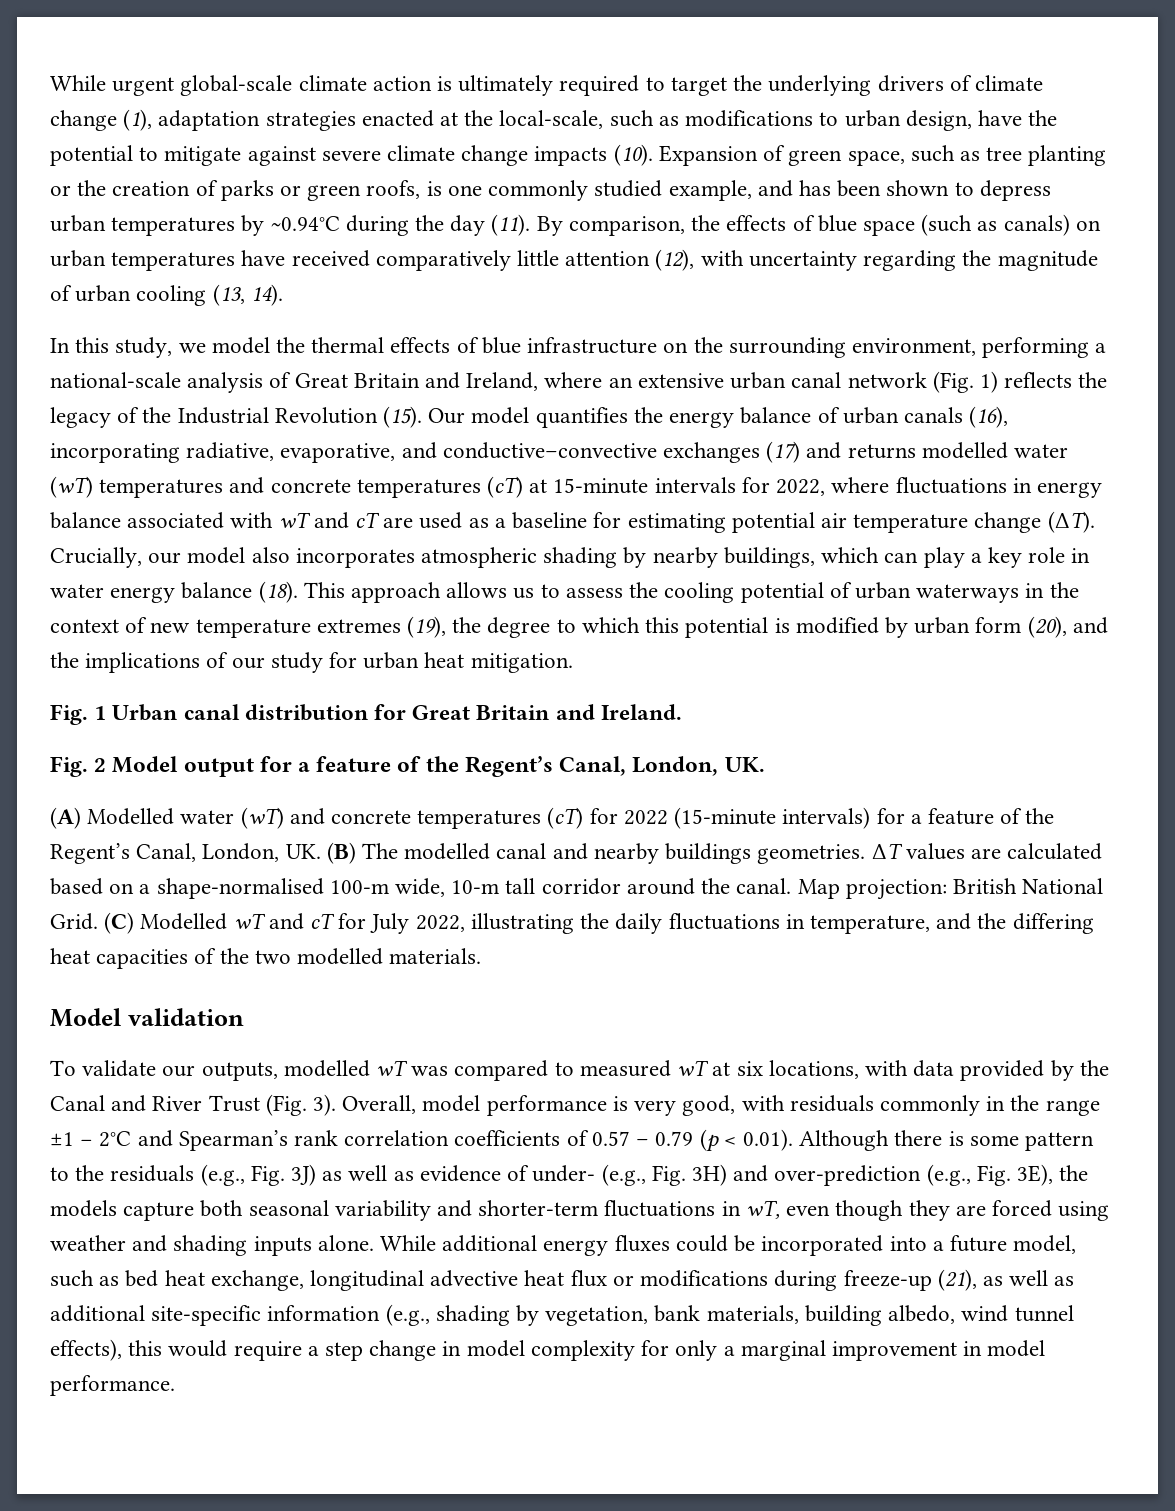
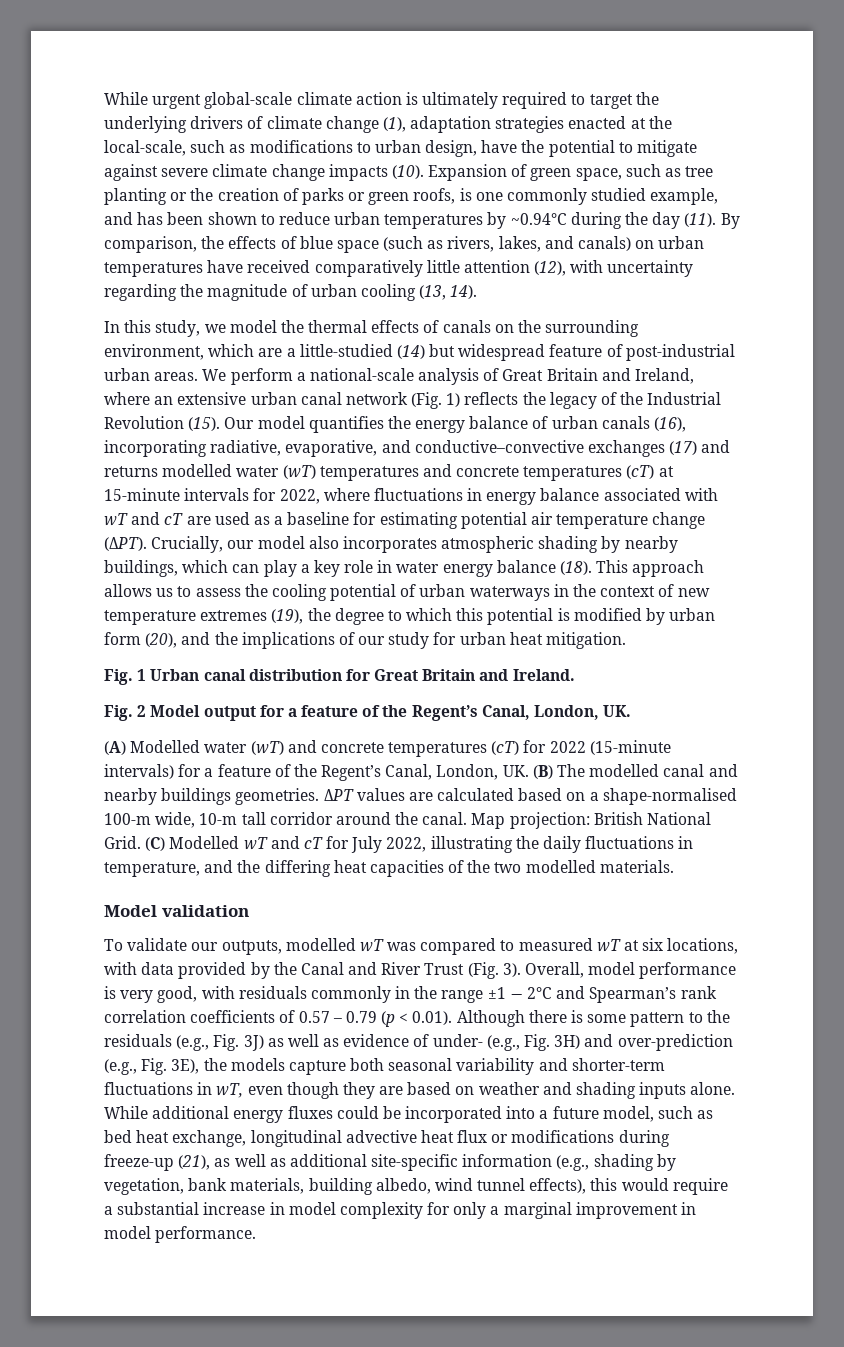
- Expansion of green space, such as tree planting or the creation of parks or green roofs, is one commonly studied example, and has been shown to depress urban temperatures by ~0.94°C during the day (11).
+ Expansion of green space, such as tree planting or the creation of parks or green roofs, is one commonly studied example, and has been shown to reduce urban temperatures by ~0.94°C during the day (11).
- By comparison, the effects of blue space (such as canals) on urban temperatures have received comparatively little attention (12), with uncertainty regarding the magnitude of urban cooling (13, 14).
+ By comparison, the effects of blue space (such as rivers, lakes, and canals) on urban temperatures have received comparatively little attention (12), with uncertainty regarding the magnitude of urban cooling (13, 14).
- In this study, we model the thermal effects of blue infrastructure on the surrounding environment, performing a national-scale analysis of Great Britain and Ireland, where an extensive urban canal network (Fig. 1) reflects the legacy of the Industrial Revolution (15).
+ In this study, we model the thermal effects of canals on the surrounding environment, which are a little-studied (14) but widespread feature of post-industrial urban areas. We perform a national-scale analysis of Great Britain and Ireland, where an extensive urban canal network (Fig. 1) reflects the legacy of the Industrial Revolution (15).
- Our model quantifies the energy balance of urban canals (16), incorporating radiative, evaporative, and conductive–convective exchanges (17) and returns modelled water (wT) temperatures and concrete temperatures (cT) at 15-minute intervals for 2022, where fluctuations in energy balance associated with wT and cT are used as a baseline for estimating potential air temperature change (ΔT). Crucially, our model also incorporates atmospheric shading by nearby buildings, which can play a key role in water energy balance (18).
+ Our model quantifies the energy balance of urban canals (16), incorporating radiative, evaporative, and conductive–convective exchanges (17) and returns modelled water (wT) temperatures and concrete temperatures (cT) at 15-minute intervals for 2022, where fluctuations in energy balance associated with wT and cT are used as a baseline for estimating potential air temperature change (ΔPT). Crucially, our model also incorporates atmospheric shading by nearby buildings, which can play a key role in water energy balance (18).
- ΔT values are calculated based on a shape-normalised 100-m wide, 10-m tall corridor around the canal.
+ ΔPT values are calculated based on a shape-normalised 100-m wide, 10-m tall corridor around the canal.
- Overall, model performance is very good, with residuals commonly in the range ±1 − 2°C and Spearman’s rank correlation coefficients of 0.57 – 0.79 (p < 0.01). Although there is some pattern to the residuals (e.g., Fig. 3J) as well as evidence of under- (e.g., Fig. 3H) and over-prediction (e.g., Fig. 3E), the models capture both seasonal variability and shorter-term fluctuations in wT, even though they are forced using weather and shading inputs alone.
+ Overall, model performance is very good, with residuals commonly in the range ±1 − 2°C and Spearman’s rank correlation coefficients of 0.57 – 0.79 (p < 0.01). Although there is some pattern to the residuals (e.g., Fig. 3J) as well as evidence of under- (e.g., Fig. 3H) and over-prediction (e.g., Fig. 3E), the models capture both seasonal variability and shorter-term fluctuations in wT, even though they are based on weather and shading inputs alone.
- While additional energy fluxes could be incorporated into a future model, such as bed heat exchange, longitudinal advective heat flux or modifications during freeze-up (21), as well as additional site-specific information (e.g., shading by vegetation, bank materials, building albedo, wind tunnel effects), this would require a step change in model complexity for only a marginal improvement in model performance.
+ While additional energy fluxes could be incorporated into a future model, such as bed heat exchange, longitudinal advective heat flux or modifications during freeze-up (21), as well as additional site-specific information (e.g., shading by vegetation, bank materials, building albedo, wind tunnel effects), this would require a substantial increase in model complexity for only a marginal improvement in model performance.

